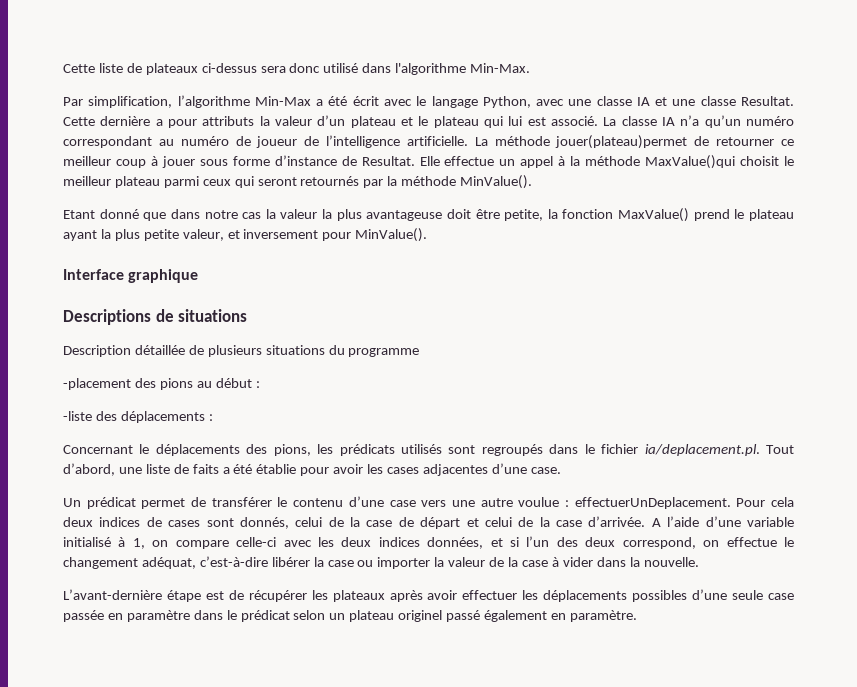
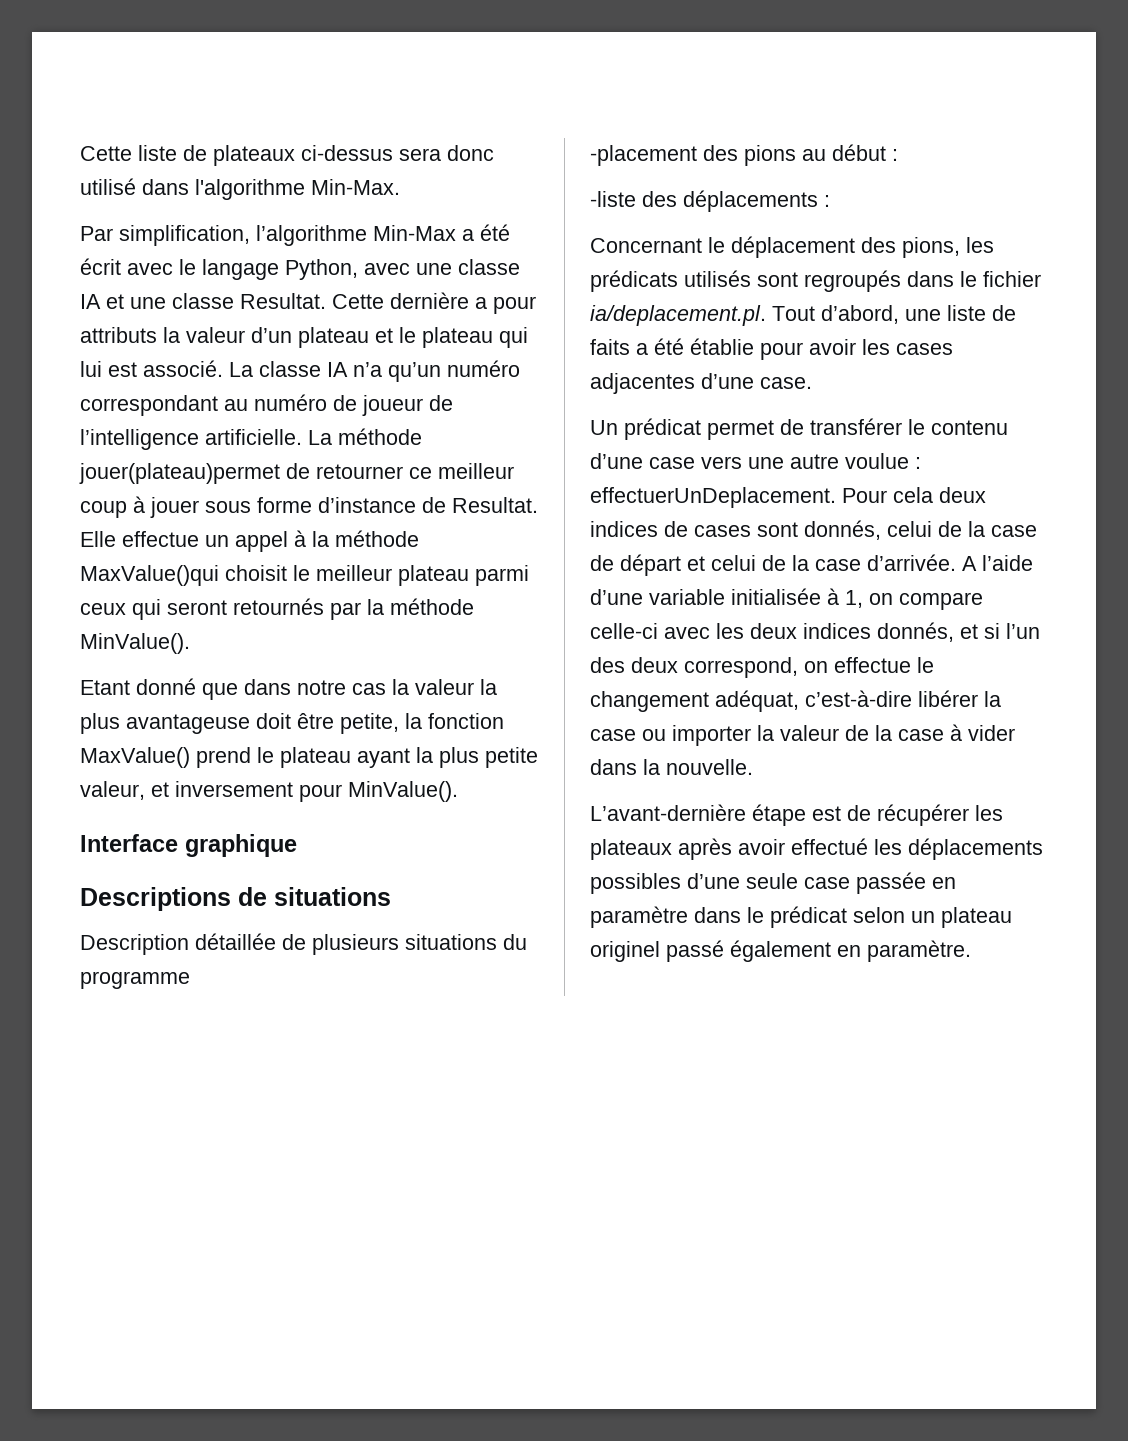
- Concernant le déplacements des pions, les prédicats utilisés sont regroupés dans le fichier ia/deplacement.pl. Tout d’abord, une liste de faits a été établie pour avoir les cases adjacentes d’une case.
+ Concernant le déplacement des pions, les prédicats utilisés sont regroupés dans le fichier ia/deplacement.pl. Tout d’abord, une liste de faits a été établie pour avoir les cases adjacentes d’une case.
- A l’aide d’une variable initialisé à 1, on compare celle-ci avec les deux indices données, et si l’un des deux correspond, on effectue le changement adéquat, c’est-à-dire libérer la case ou importer la valeur de la case à vider dans la nouvelle.
+ A l’aide d’une variable initialisée à 1, on compare celle-ci avec les deux indices donnés, et si l’un des deux correspond, on effectue le changement adéquat, c’est-à-dire libérer la case ou importer la valeur de la case à vider dans la nouvelle.
- L’avant-dernière étape est de récupérer les plateaux après avoir effectuer les déplacements possibles d’une seule case passée en paramètre dans le prédicat selon un plateau originel passé également en paramètre.
+ L’avant-dernière étape est de récupérer les plateaux après avoir effectué les déplacements possibles d’une seule case passée en paramètre dans le prédicat selon un plateau originel passé également en paramètre.

